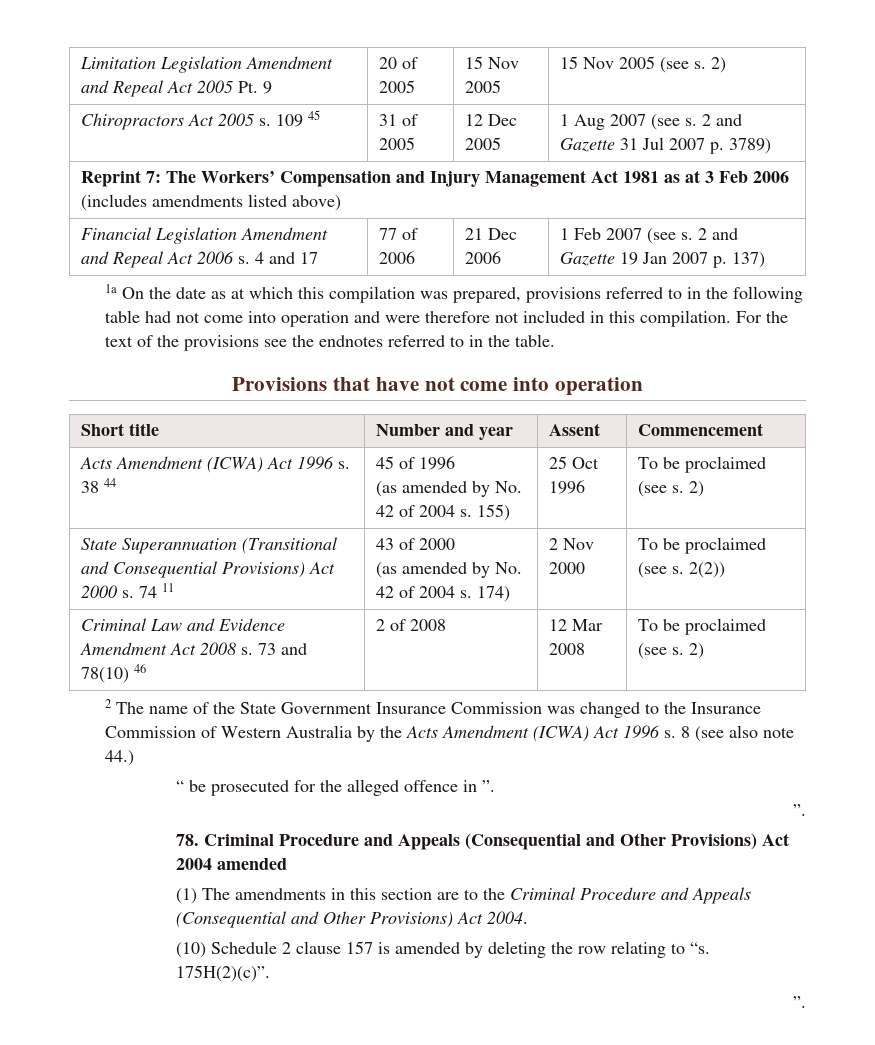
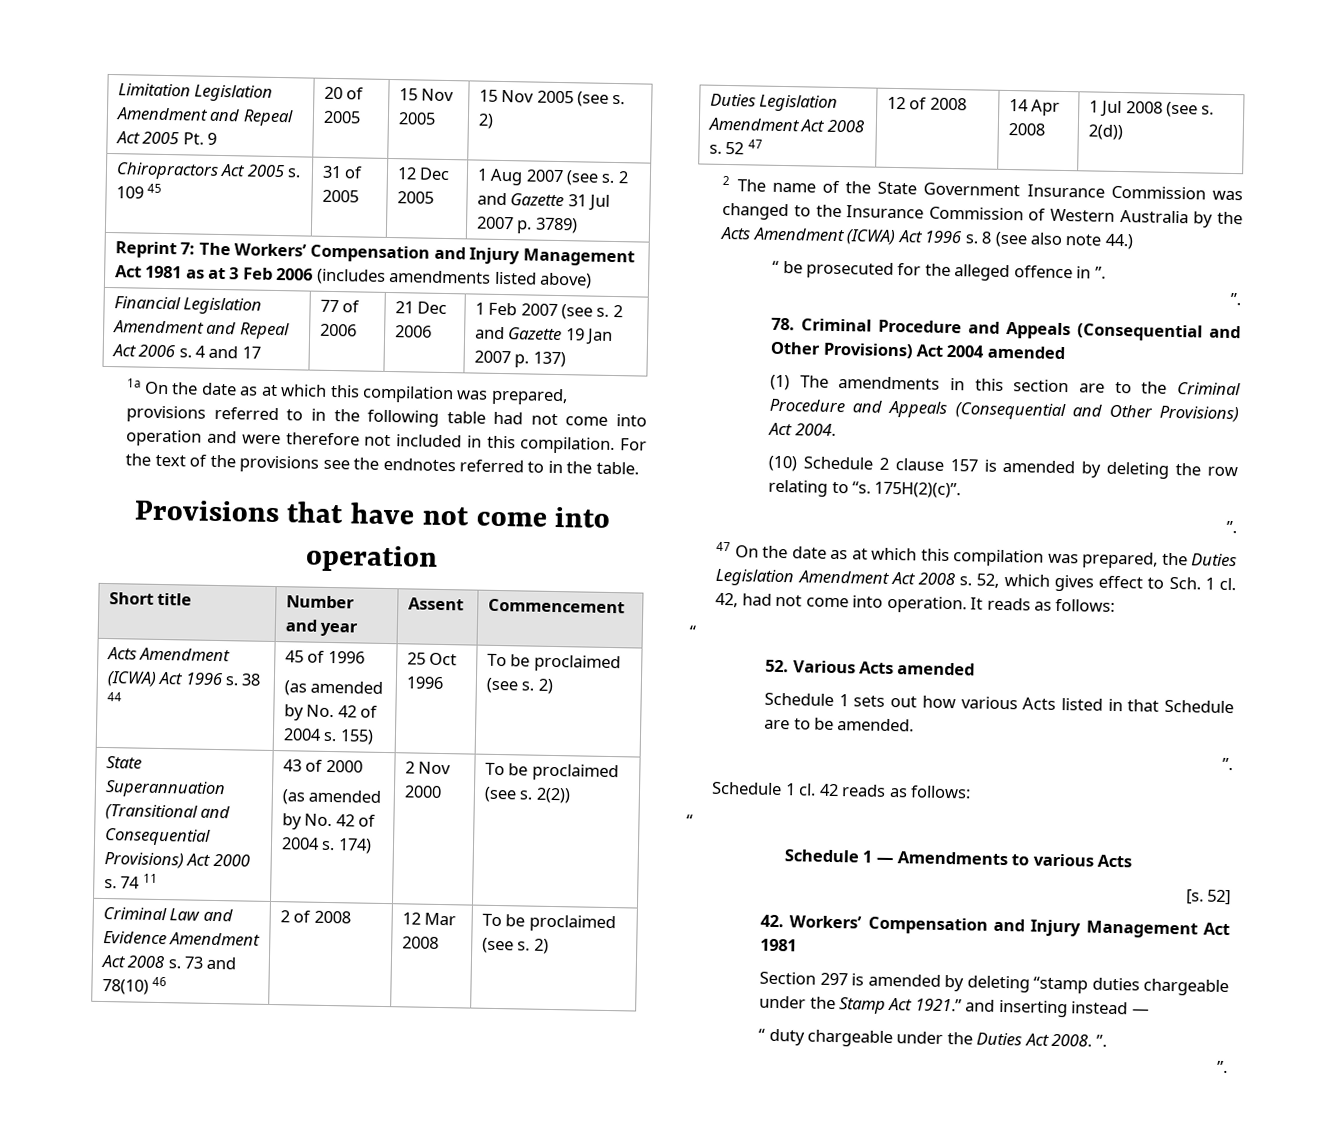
+ Duties Legislation Amendment Act 2008 s. 52 47 | 12 of 2008 | 14 Apr 2008 | 1 Jul 2008 (see s. 2(d))
+ 47 On the date as at which this compilation was prepared, the Duties Legislation Amendment Act 2008 s. 52, which gives effect to Sch. 1 cl. 42, had not come into operation. It reads as follows:
+ “
+ 52. Various Acts amended
+ Schedule 1 sets out how various Acts listed in that Schedule are to be amended.
+ ”.
+ Schedule 1 cl. 42 reads as follows:
+ “
+ Schedule 1 — Amendments to various Acts
+ [s. 52]
+ 42. Workers’ Compensation and Injury Management Act 1981
+ Section 297 is amended by deleting “stamp duties chargeable under the Stamp Act 1921.” and inserting instead —
+ “ duty chargeable under the Duties Act 2008. ”.
+ ”.

